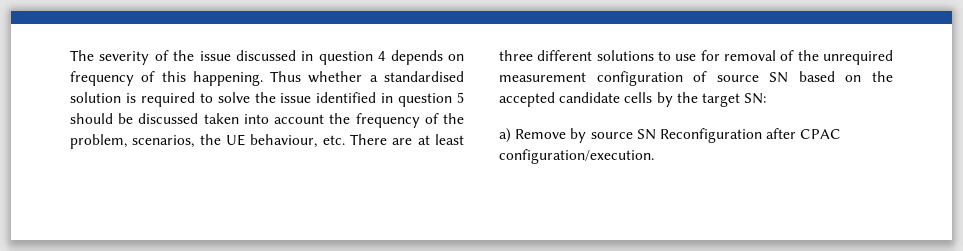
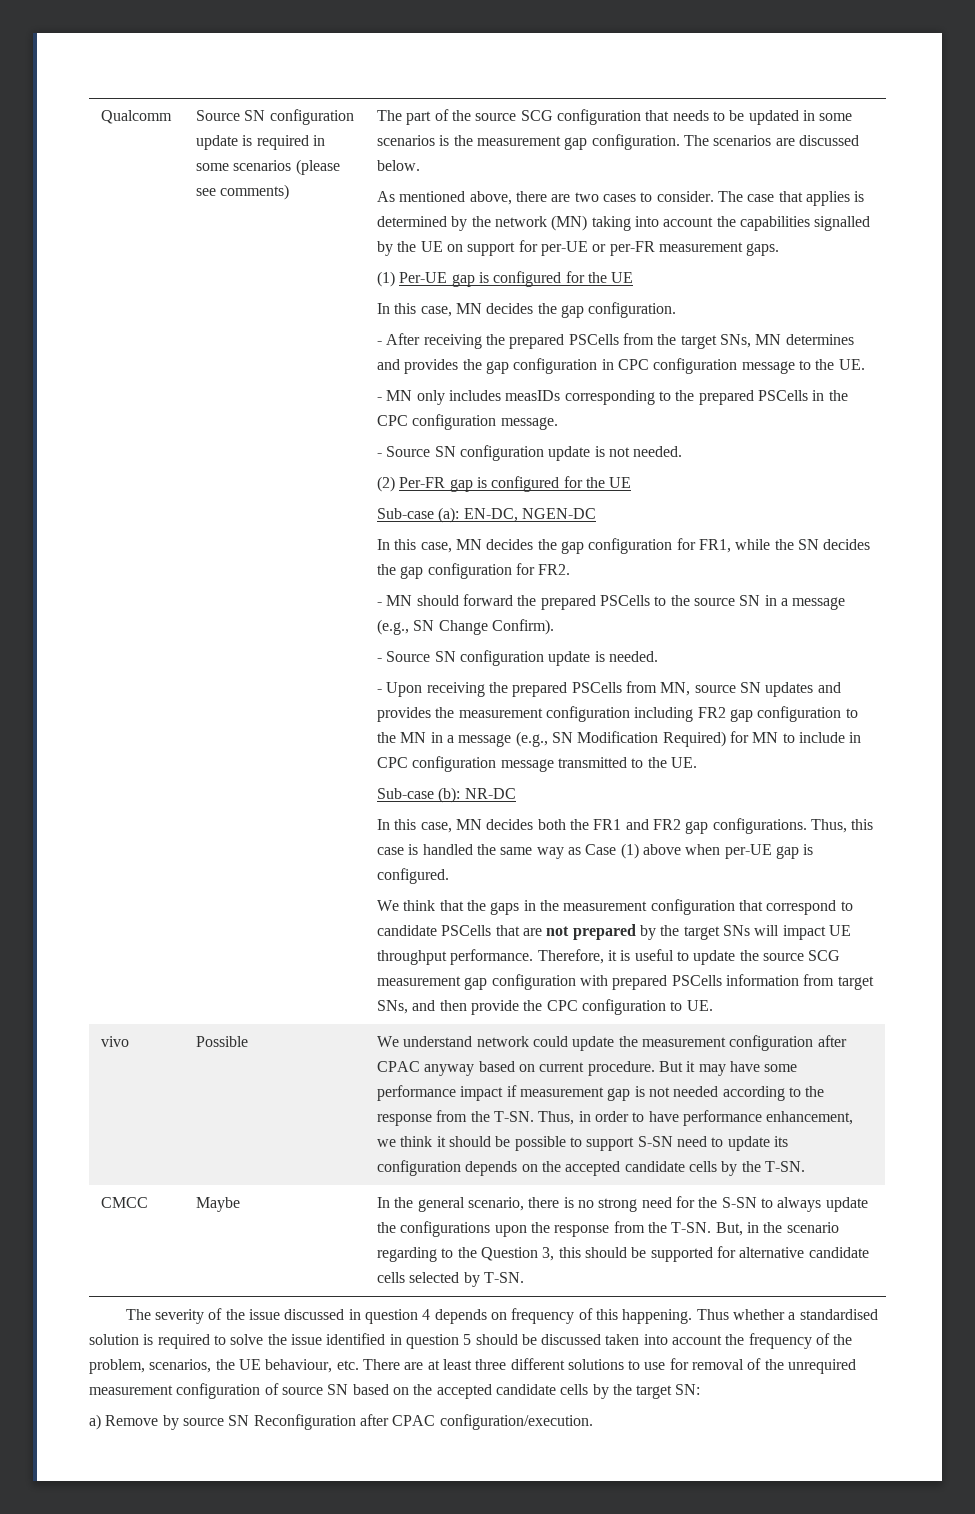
+ Qualcomm | Source SN configuration update is required in some scenarios (please see comments) | The part of the source SCG configuration that needs to be updated in some scenarios is the measurement gap configuration. The scenarios are discussed below.
+ As mentioned above, there are two cases to consider. The case that applies is determined by the network (MN) taking into account the capabilities signalled by the UE on support for per-UE or per-FR measurement gaps.
+ (1) Per-UE gap is configured for the UE
+ In this case, MN decides the gap configuration.
+ - After receiving the prepared PSCells from the target SNs, MN determines and provides the gap configuration in CPC configuration message to the UE.
+ - MN only includes measIDs corresponding to the prepared PSCells in the CPC configuration message.
+ - Source SN configuration update is not needed.
+ (2) Per-FR gap is configured for the UE
+ Sub-case (a): EN-DC, NGEN-DC
+ In this case, MN decides the gap configuration for FR1, while the SN decides the gap configuration for FR2.
+ - MN should forward the prepared PSCells to the source SN in a message (e.g., SN Change Confirm).
+ - Source SN configuration update is needed.
+ - Upon receiving the prepared PSCells from MN, source SN updates and provides the measurement configuration including FR2 gap configuration to the MN in a message (e.g., SN Modification Required) for MN to include in CPC configuration message transmitted to the UE.
+ Sub-case (b): NR-DC
+ In this case, MN decides both the FR1 and FR2 gap configurations. Thus, this case is handled the same way as Case (1) above when per-UE gap is configured.
+ We think that the gaps in the measurement configuration that correspond to candidate PSCells that are not prepared by the target SNs will impact UE throughput performance. Therefore, it is useful to update the source SCG measurement gap configuration with prepared PSCells information from target SNs, and then provide the CPC configuration to UE.
+ vivo | Possible | We understand network could update the measurement configuration after CPAC anyway based on current procedure. But it may have some performance impact if measurement gap is not needed according to the response from the T-SN. Thus, in order to have performance enhancement, we think it should be possible to support S-SN need to update its configuration depends on the accepted candidate cells by the T-SN.
+ CMCC | Maybe | In the general scenario, there is no strong need for the S-SN to always update the configurations upon the response from the T-SN. But, in the scenario regarding to the Question 3, this should be supported for alternative candidate cells selected by T-SN.

